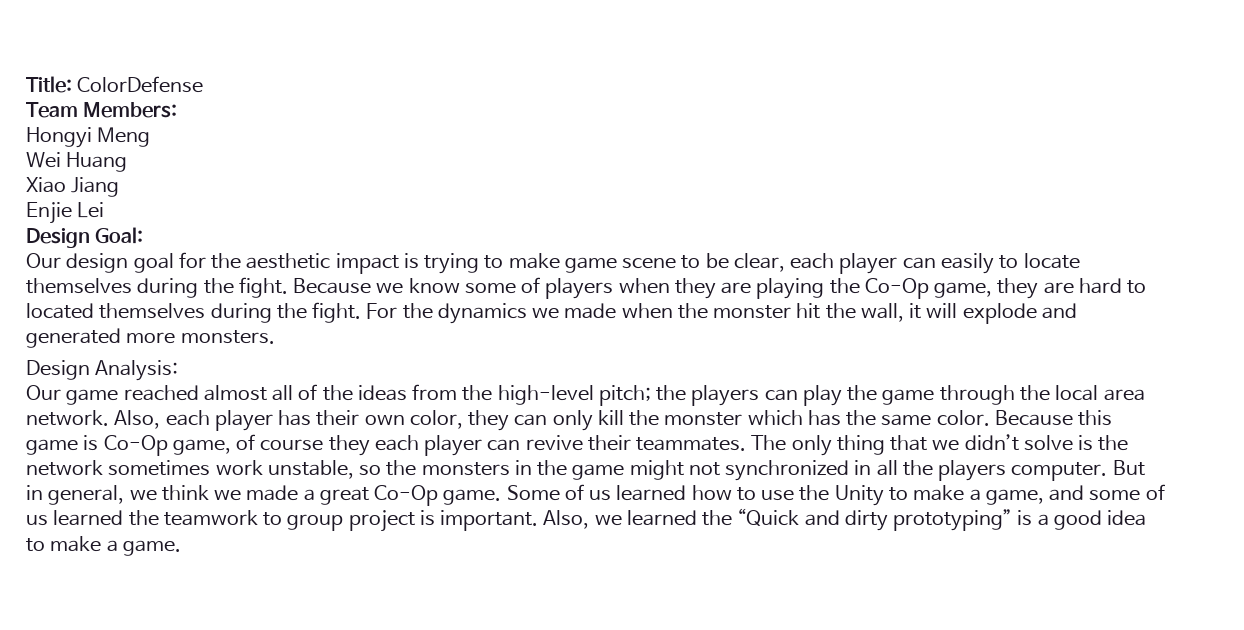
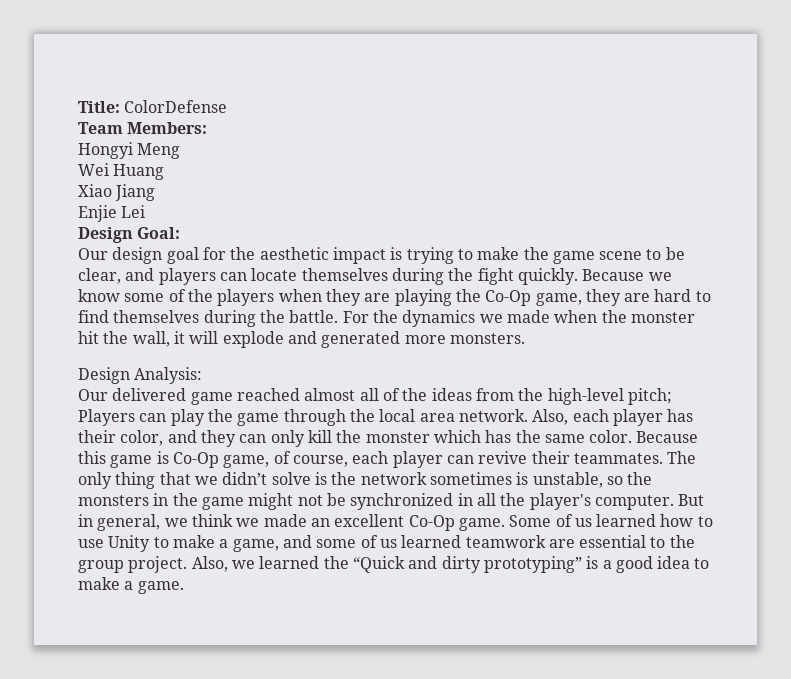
- Our design goal for the aesthetic impact is trying to make game scene to be clear, each player can easily to locate themselves during the fight.
+ Our design goal for the aesthetic impact is trying to make the game scene to be clear, and players can locate themselves during the fight quickly.
- Because we know some of players when they are playing the Co-Op game, they are hard to located themselves during the fight.
+ Because we know some of the players when they are playing the Co-Op game, they are hard to find themselves during the battle.
- Our game reached almost all of the ideas from the high-level pitch; the players can play the game through the local area network.
+ Our delivered game reached almost all of the ideas from the high-level pitch; Players can play the game through the local area network.
- Also, each player has their own color, they can only kill the monster which has the same color.
+ Also, each player has their color, and they can only kill the monster which has the same color.
- Because this game is Co-Op game, of course they each player can revive their teammates.
+ Because this game is Co-Op game, of course, each player can revive their teammates.
- The only thing that we didn’t solve is the network sometimes work unstable, so the monsters in the game might not synchronized in all the players computer.
+ The only thing that we didn’t solve is the network sometimes is unstable, so the monsters in the game might not be synchronized in all the player's computer.
- But in general, we think we made a great Co-Op game.
+ But in general, we think we made an excellent Co-Op game.
- Some of us learned how to use the Unity to make a game, and some of us learned the teamwork to group project is important.
+ Some of us learned how to use Unity to make a game, and some of us learned teamwork are essential to the group project.

